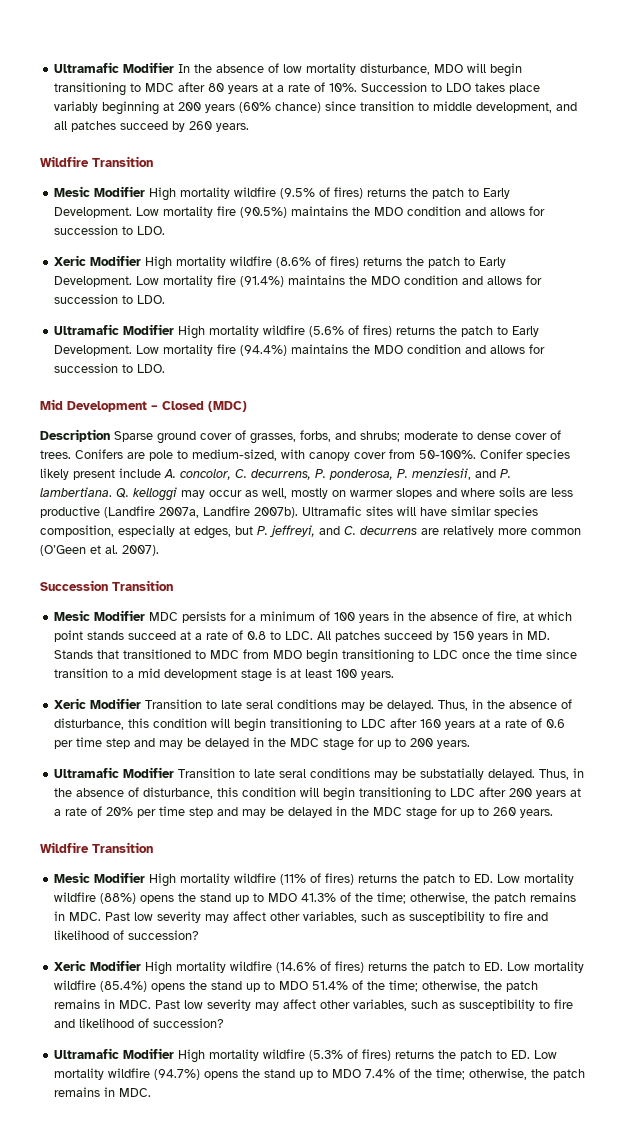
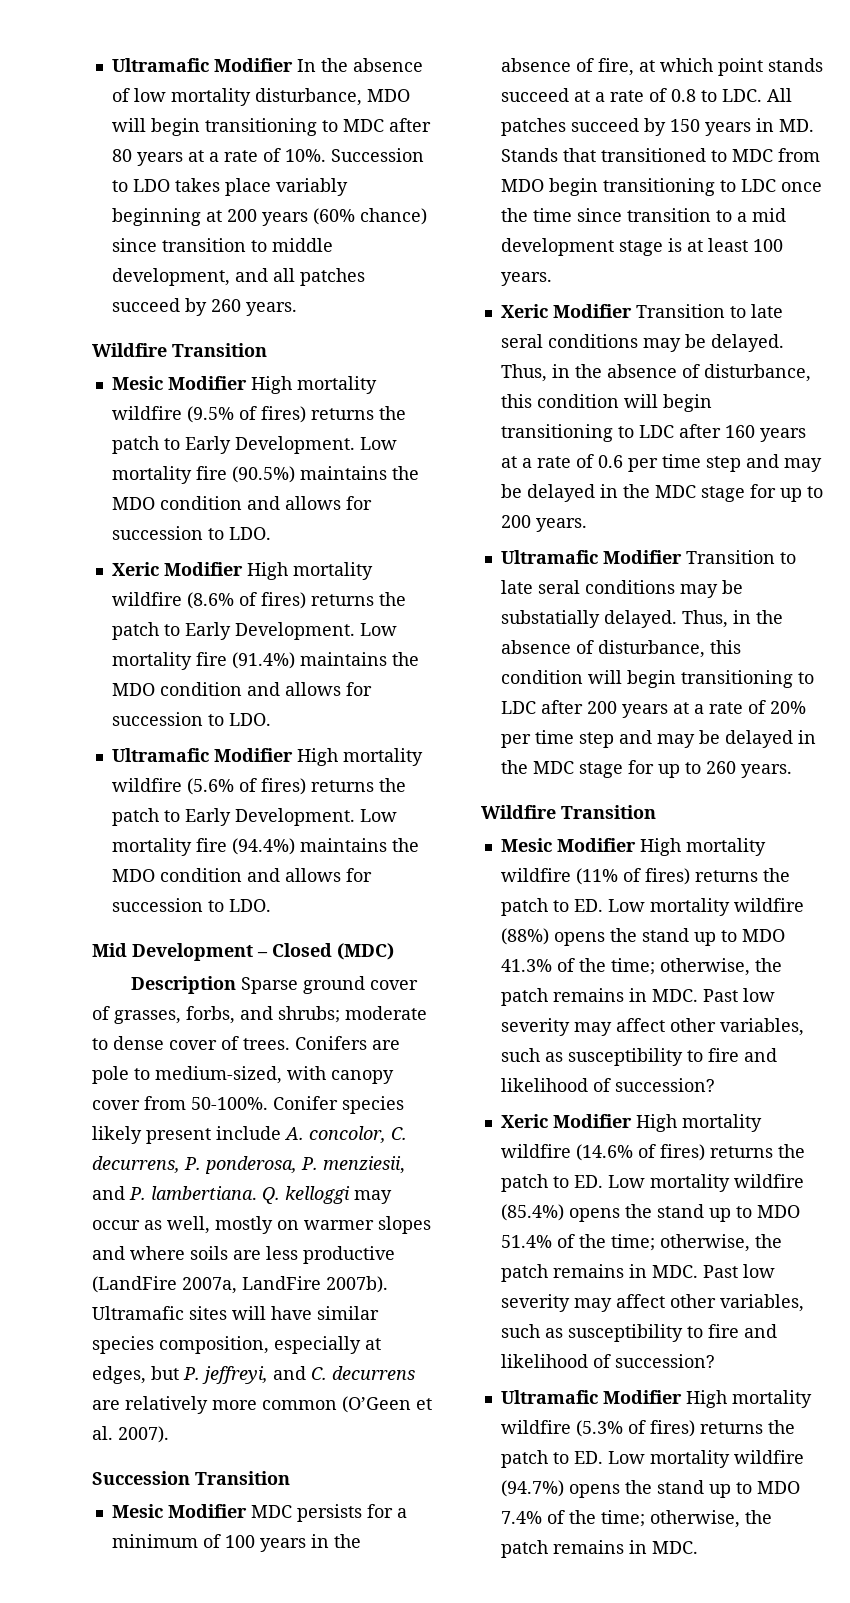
- Q. kelloggi may occur as well, mostly on warmer slopes and where soils are less productive (Landfire 2007a, Landfire 2007b).
+ Q. kelloggi may occur as well, mostly on warmer slopes and where soils are less productive (LandFire 2007a, LandFire 2007b).

